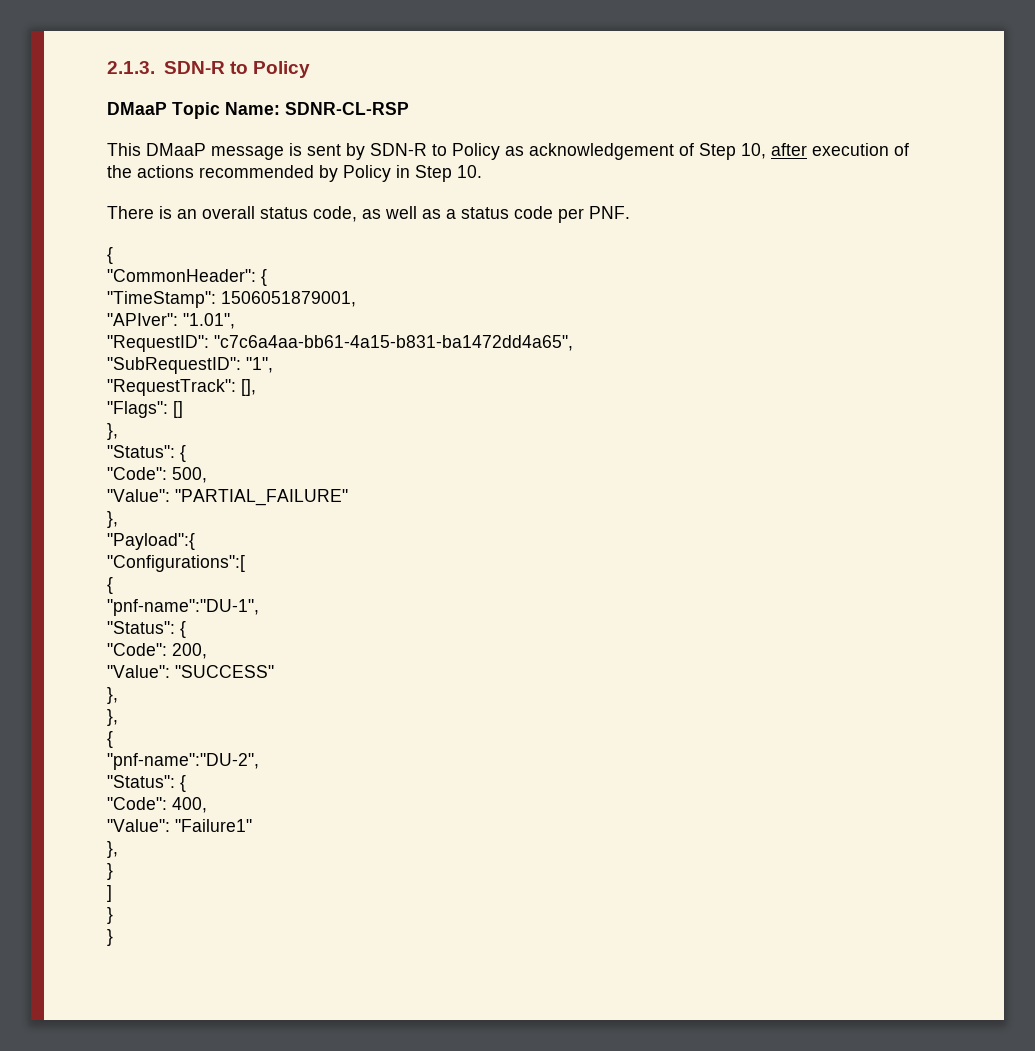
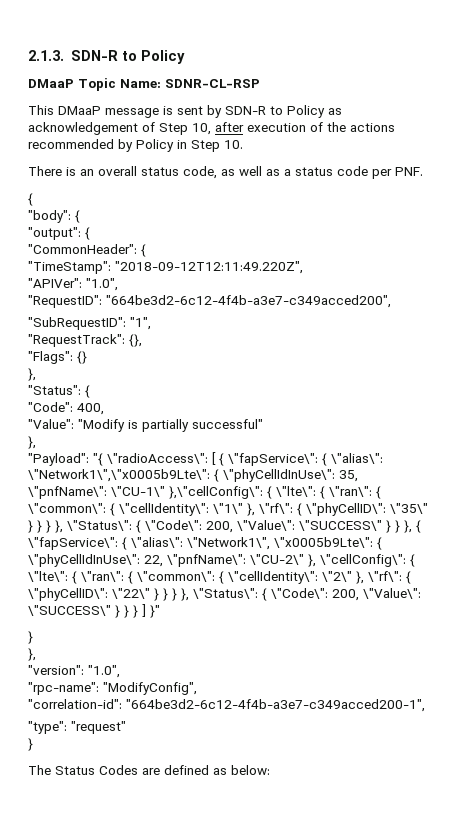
+ "body": {
+ "output": {
- "TimeStamp": 1506051879001,
- "APIver": "1.01",
+ "TimeStamp": "2018-09-12T12:11:49.220Z",
+ "APIVer": "1.0",
- "RequestID": "c7c6a4aa-bb61-4a15-b831-ba1472dd4a65",
+ "RequestID": "664be3d2-6c12-4f4b-a3e7-c349acced200",
- "RequestTrack": [],
+ "RequestTrack": {},
- "Flags": []
+ "Flags": {}
- "Code": 500,
- "Value": "PARTIAL_FAILURE"
+ "Code": 400,
+ "Value": "Modify is partially successful"
  },
- "Payload":{
- "Configurations":[
- {
- "pnf-name":"DU-1",
- "Status": {
- "Code": 200,
- "Value": "SUCCESS"
+ "Payload": "{ \"radioAccess\": [ { \"fapService\": { \"alias\": \"Network1\",\"x0005b9Lte\": { \"phyCellIdInUse\": 35, \"pnfName\": \"CU-1\" },\"cellConfig\": { \"lte\": { \"ran\": { \"common\": { \"cellIdentity\": \"1\" }, \"rf\": { \"phyCellID\": \"35\" } } } }, \"Status\": { \"Code\": 200, \"Value\": \"SUCCESS\" } } }, { \"fapService\": { \"alias\": \"Network1\", \"x0005b9Lte\": { \"phyCellIdInUse\": 22, \"pnfName\": \"CU-2\" }, \"cellConfig\": { \"lte\": { \"ran\": { \"common\": { \"cellIdentity\": \"2\" }, \"rf\": { \"phyCellID\": \"22\" } } } }, \"Status\": { \"Code\": 200, \"Value\": \"SUCCESS\" } } } ] }"
+ }
  },
- },
- {
- "pnf-name":"DU-2",
- "Status": {
- "Code": 400,
- "Value": "Failure1"
- },
+ "version": "1.0",
+ "rpc-name": "ModifyConfig",
+ "correlation-id": "664be3d2-6c12-4f4b-a3e7-c349acced200-1",
+ "type": "request"
  }
- ]
- }
- }
+ The Status Codes are defined as below:

